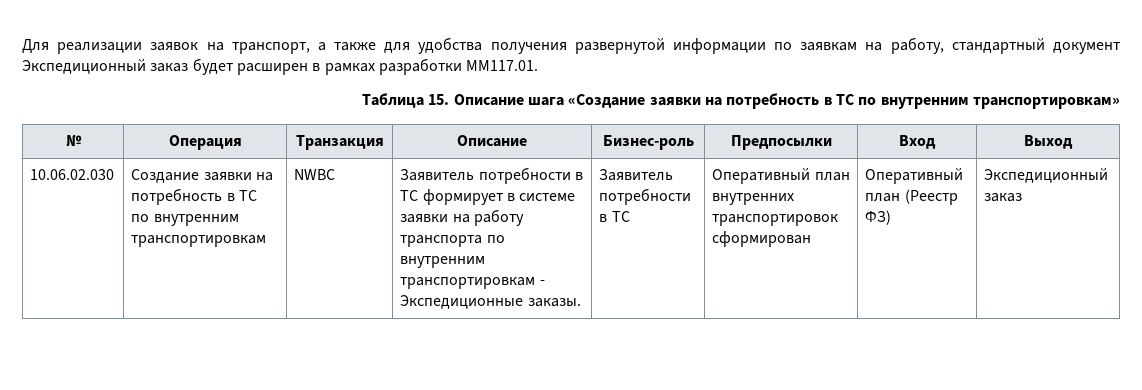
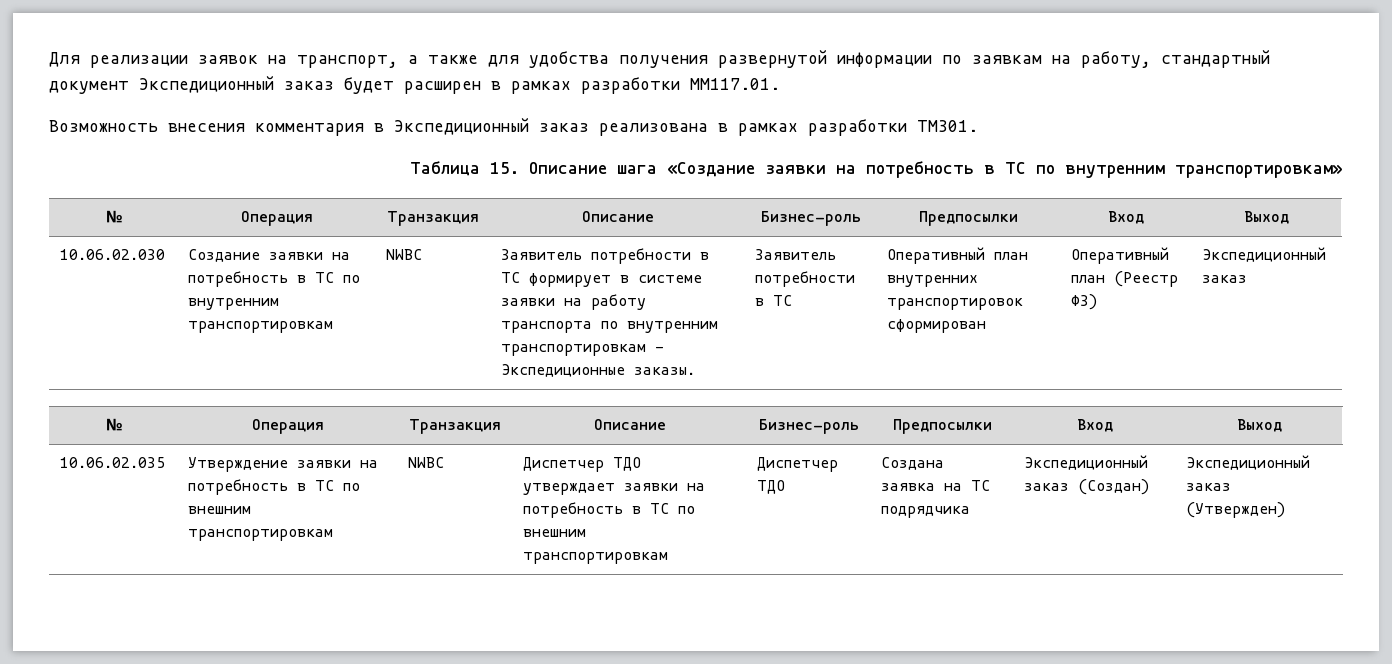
+ Возможность внесения комментария в Экспедиционный заказ реализована в рамках разработки ТМ301.
  Оперативный план (Реестр ФЗ) | Экспедиционный заказ
+ № | Операция | Транзакция | Описание | Бизнес-роль | Предпосылки | Вход | Выход
+ 10.06.02.035 | Утверждение заявки на потребность в ТС по внешним транспортировкам | NWBC | Диспетчер ТДО утверждает заявки на потребность в ТС по внешним транспортировкам | Диспетчер ТДО | Создана заявка на ТС подрядчика | Экспедиционный заказ (Создан) | Экспедиционный заказ (Утвержден)

